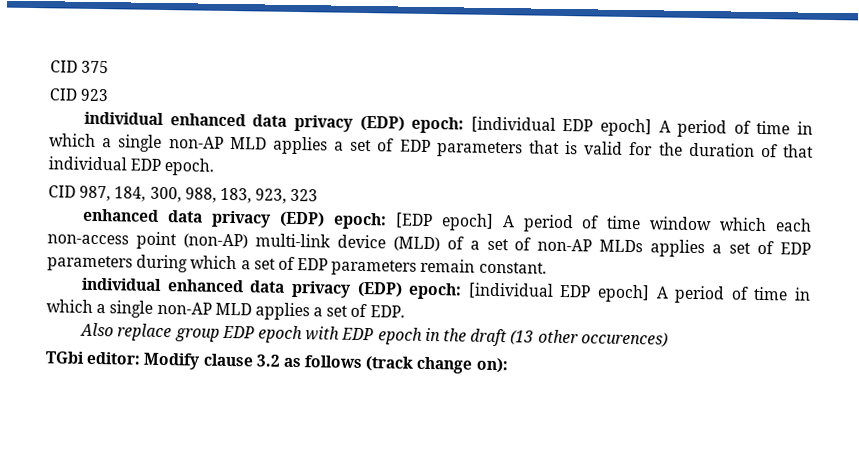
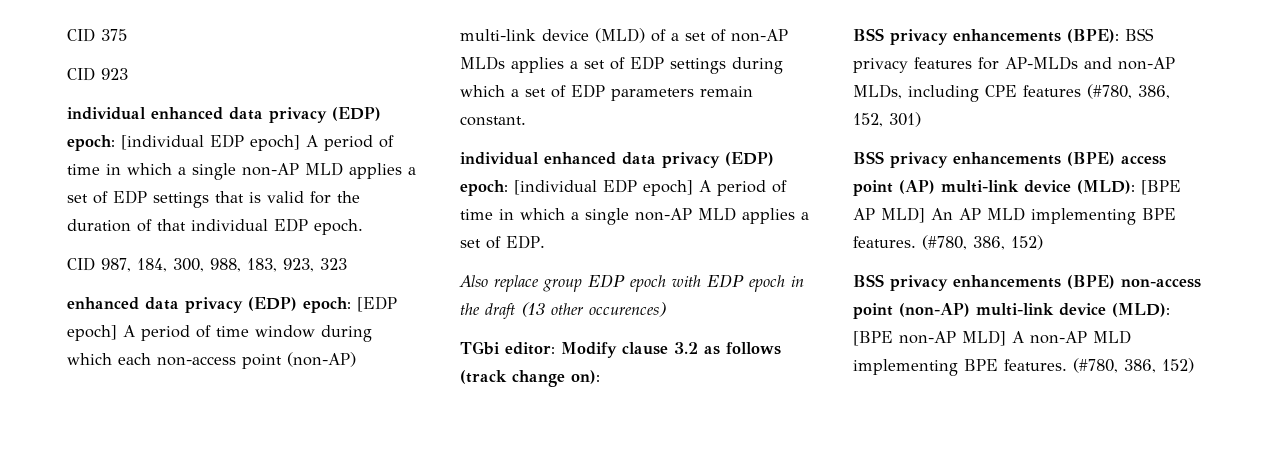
- individual enhanced data privacy (EDP) epoch: [individual EDP epoch] A period of time in which a single non-AP MLD applies a set of EDP parameters that is valid for the duration of that individual EDP epoch.
+ individual enhanced data privacy (EDP) epoch: [individual EDP epoch] A period of time in which a single non-AP MLD applies a set of EDP settings that is valid for the duration of that individual EDP epoch.
- enhanced data privacy (EDP) epoch: [EDP epoch] A period of time window which each non-access point (non-AP) multi-link device (MLD) of a set of non-AP MLDs applies a set of EDP parameters during which a set of EDP parameters remain constant.
+ enhanced data privacy (EDP) epoch: [EDP epoch] A period of time window during which each non-access point (non-AP) multi-link device (MLD) of a set of non-AP MLDs applies a set of EDP settings during which a set of EDP parameters remain constant.
+ BSS privacy enhancements (BPE): BSS privacy features for AP-MLDs and non-AP MLDs, including CPE features (#780, 386, 152, 301)
+ BSS privacy enhancements (BPE) access point (AP) multi-link device (MLD): [BPE AP MLD] An AP MLD implementing BPE features. (#780, 386, 152)
+ BSS privacy enhancements (BPE) non-access point (non-AP) multi-link device (MLD): [BPE non-AP MLD] A non-AP MLD implementing BPE features. (#780, 386, 152)

